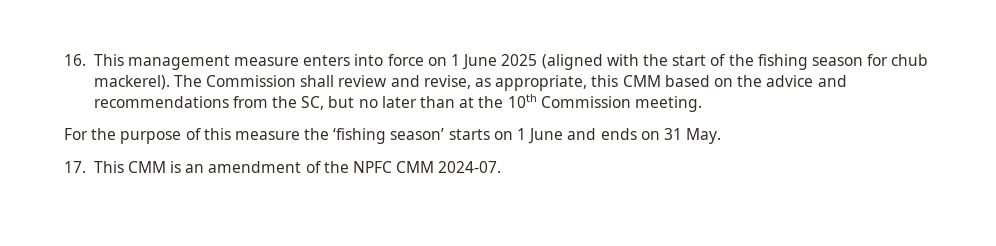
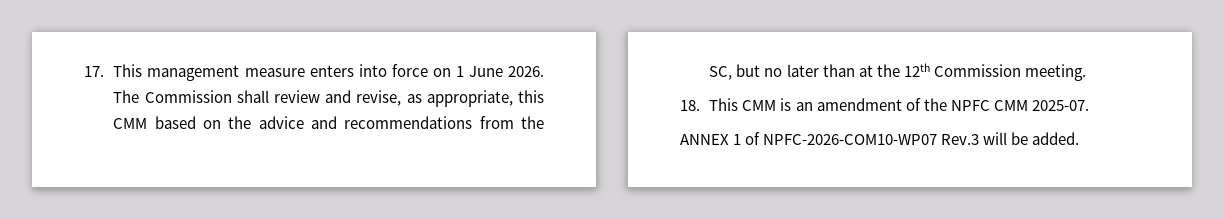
- 16. This management measure enters into force on 1 June 2025 (aligned with the start of the fishing season for chub mackerel).
+ 17. This management measure enters into force on 1 June 2026.
- The Commission shall review and revise, as appropriate, this CMM based on the advice and recommendations from the SC, but no later than at the 10th Commission meeting.
+ The Commission shall review and revise, as appropriate, this CMM based on the advice and recommendations from the SC, but no later than at the 12th Commission meeting.
- For the purpose of this measure the ‘fishing season’ starts on 1 June and ends on 31 May.
- 17. This CMM is an amendment of the NPFC CMM 2024-07.
+ 18. This CMM is an amendment of the NPFC CMM 2025-07.
+ ANNEX 1 of NPFC-2026-COM10-WP07 Rev.3 will be added.

